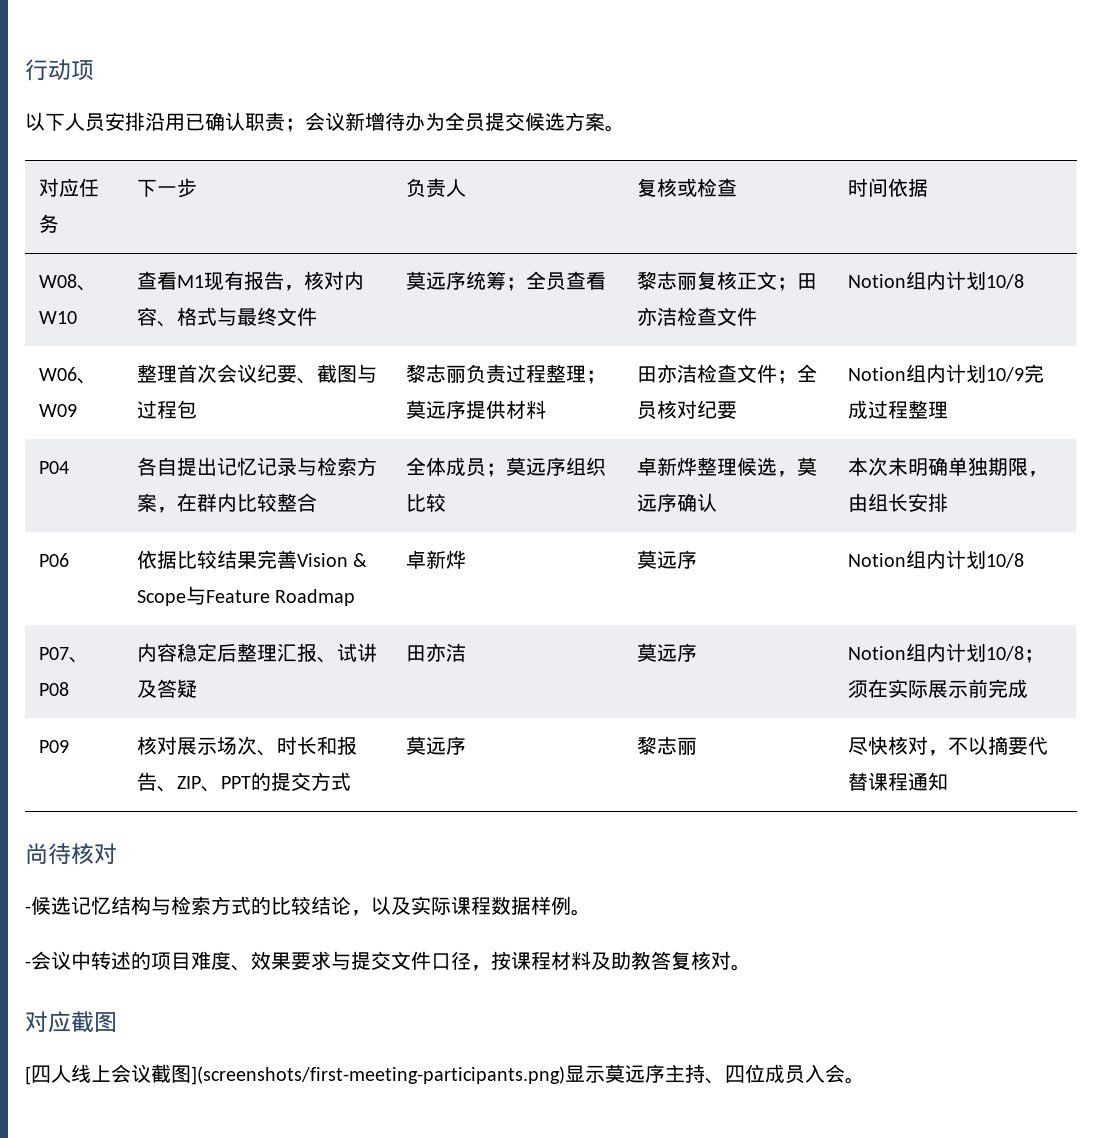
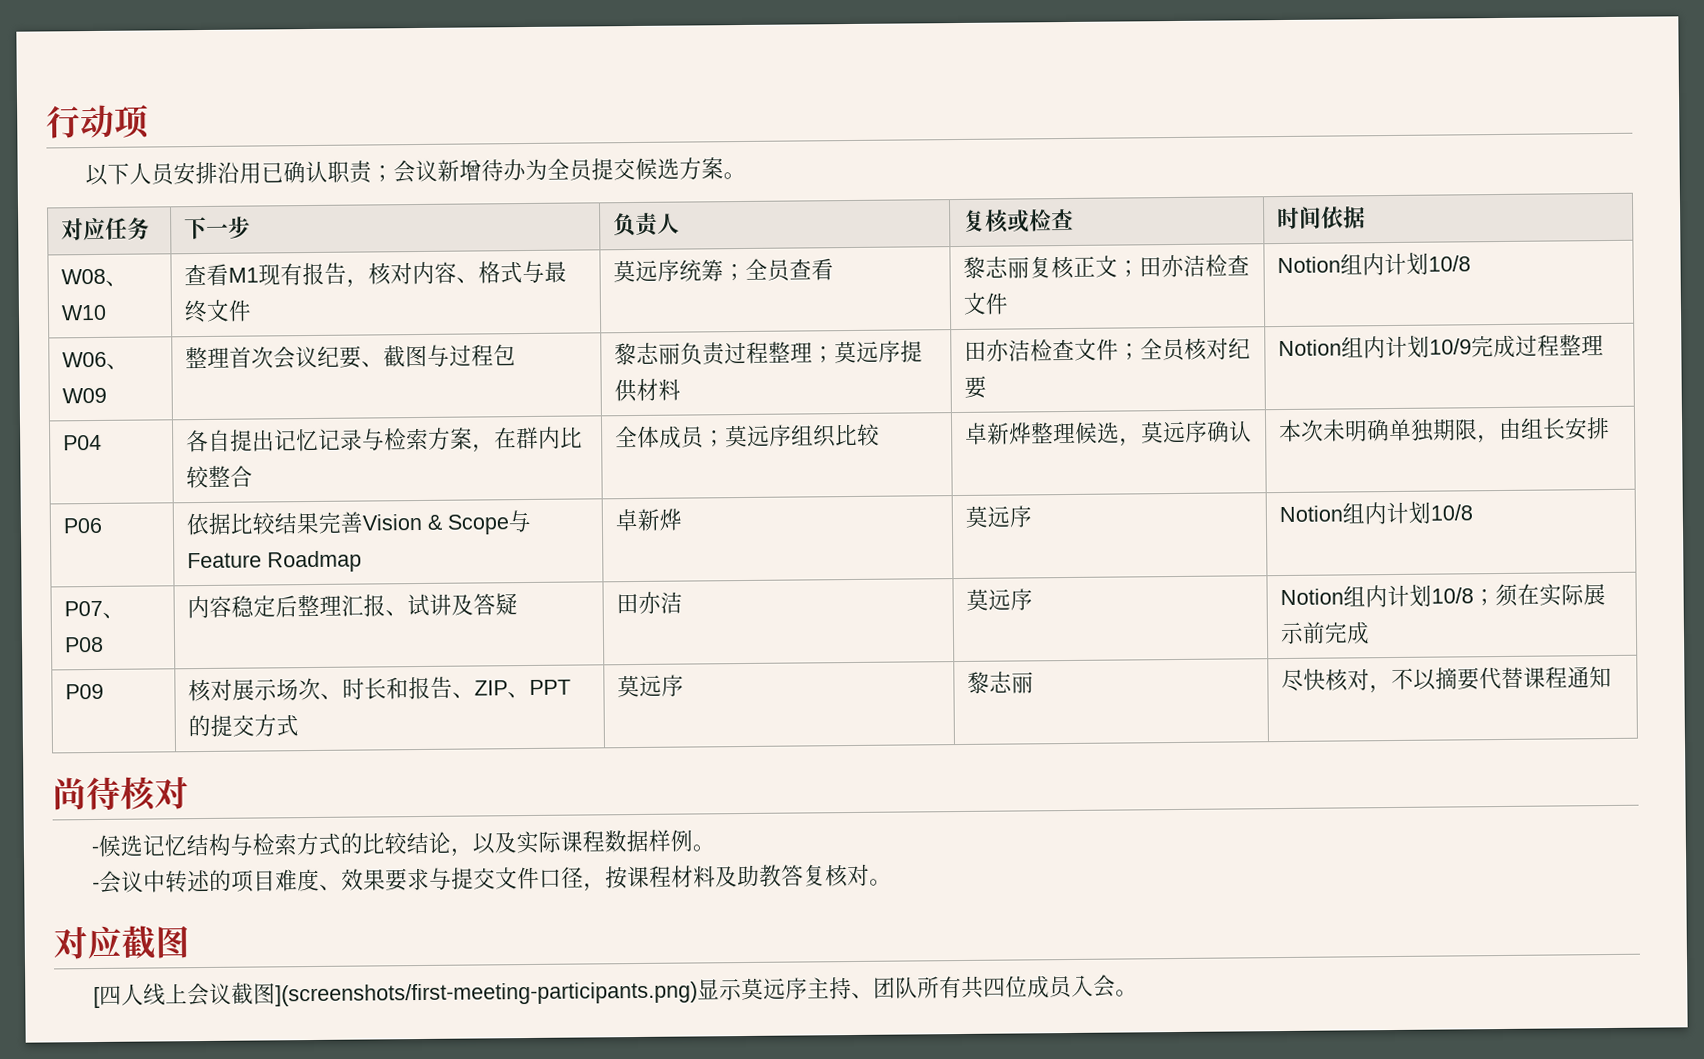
- [四人线上会议截图](screenshots/first-meeting-participants.png)显示莫远序主持、四位成员入会。
+ [四人线上会议截图](screenshots/first-meeting-participants.png)显示莫远序主持、团队所有共四位成员入会。

